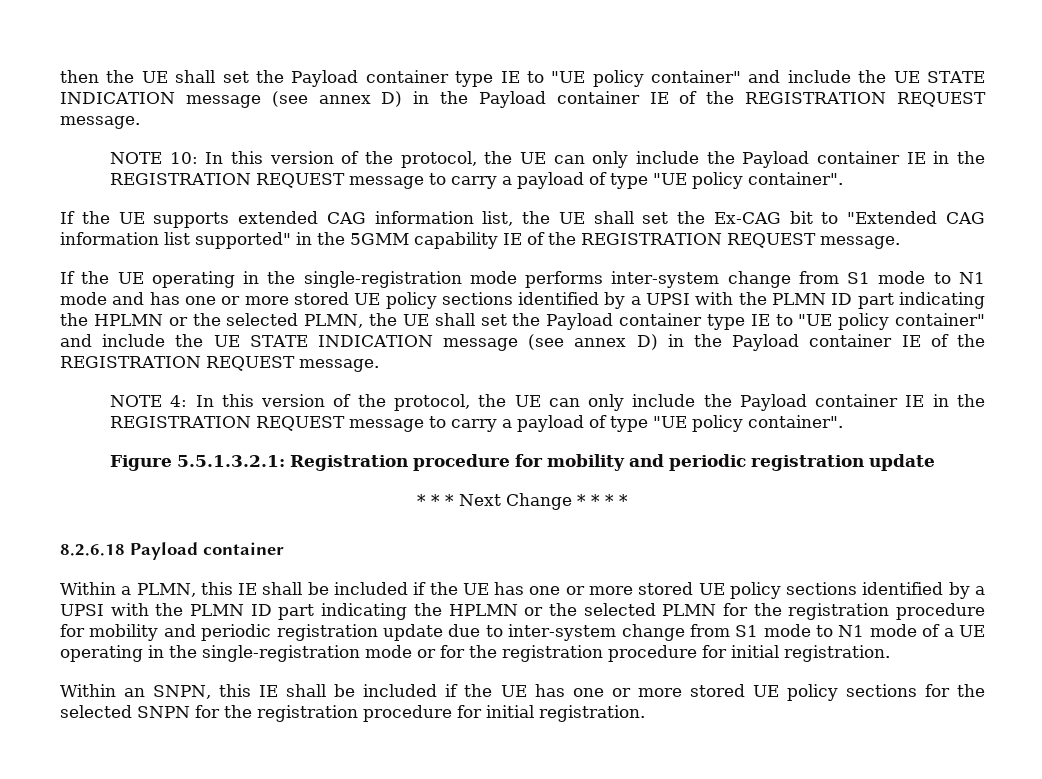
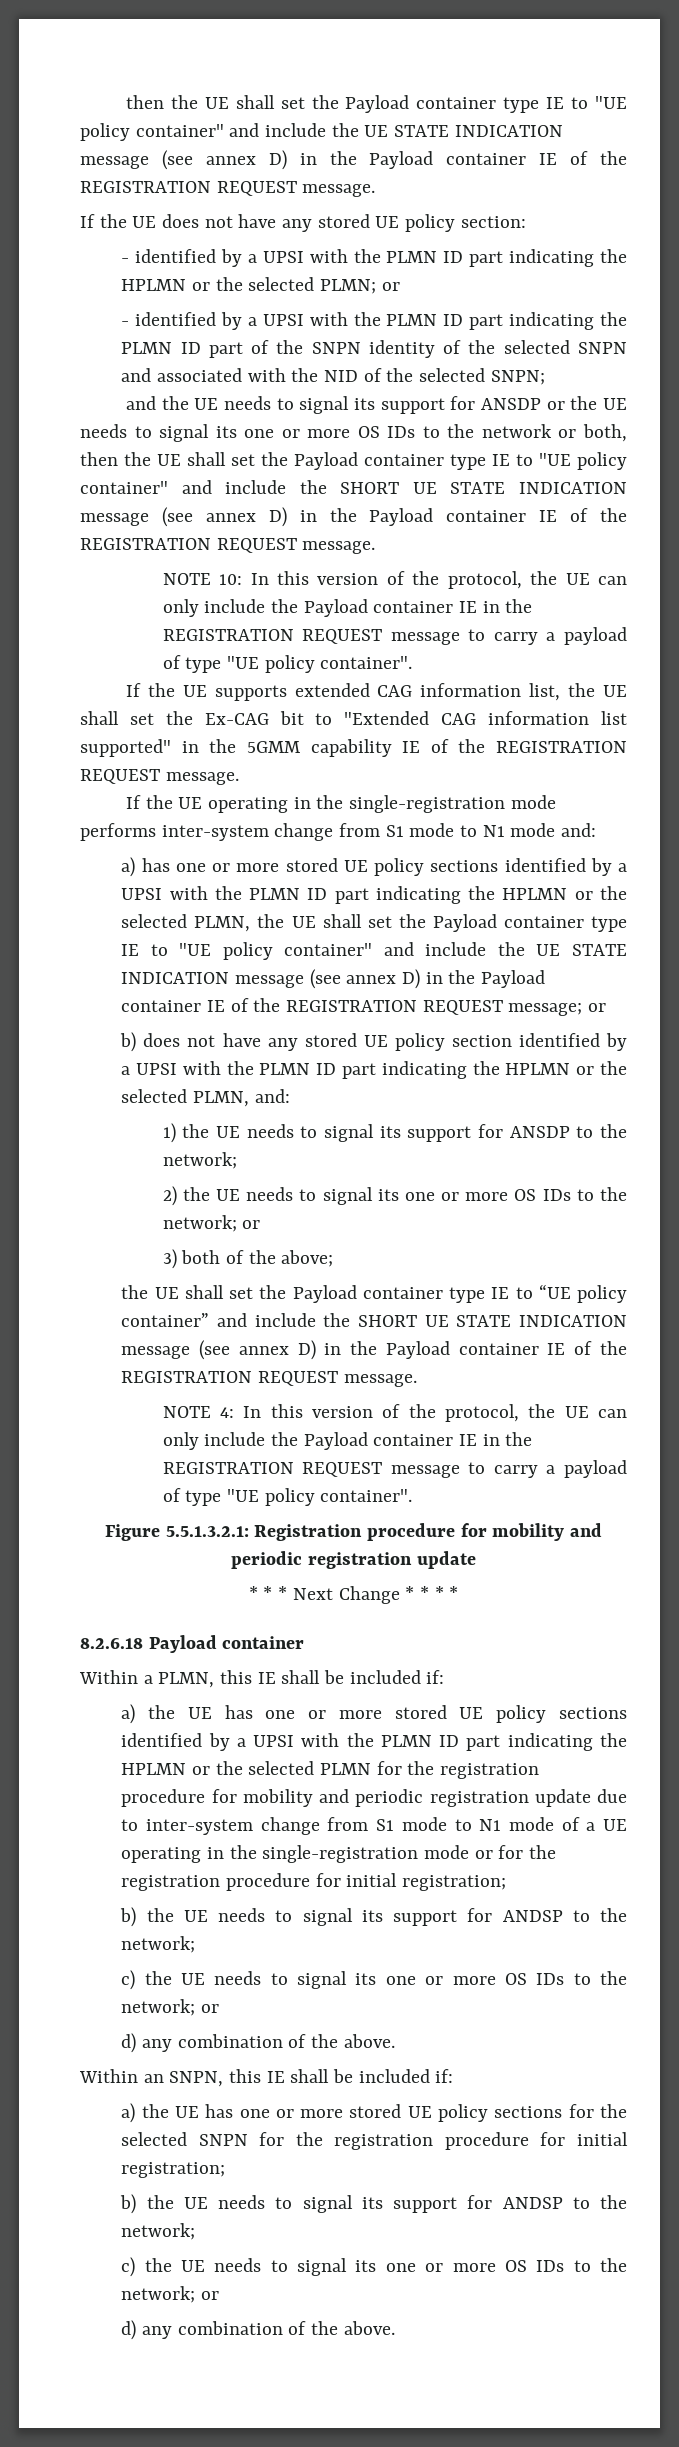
+ If the UE does not have any stored UE policy section:
+ - identified by a UPSI with the PLMN ID part indicating the HPLMN or the selected PLMN; or
+ - identified by a UPSI with the PLMN ID part indicating the PLMN ID part of the SNPN identity of the selected SNPN and associated with the NID of the selected SNPN;
+ and the UE needs to signal its support for ANSDP or the UE needs to signal its one or more OS IDs to the network or both, then the UE shall set the Payload container type IE to "UE policy container" and include the SHORT UE STATE INDICATION message (see annex D) in the Payload container IE of the REGISTRATION REQUEST message.
- If the UE operating in the single-registration mode performs inter-system change from S1 mode to N1 mode and has one or more stored UE policy sections identified by a UPSI with the PLMN ID part indicating the HPLMN or the selected PLMN, the UE shall set the Payload container type IE to "UE policy container" and include the UE STATE INDICATION message (see annex D) in the Payload container IE of the REGISTRATION REQUEST message.
+ If the UE operating in the single-registration mode performs inter-system change from S1 mode to N1 mode and:
+ a) has one or more stored UE policy sections identified by a UPSI with the PLMN ID part indicating the HPLMN or the selected PLMN, the UE shall set the Payload container type IE to "UE policy container" and include the UE STATE INDICATION message (see annex D) in the Payload container IE of the REGISTRATION REQUEST message; or
+ b) does not have any stored UE policy section identified by a UPSI with the PLMN ID part indicating the HPLMN or the selected PLMN, and:
+ 1) the UE needs to signal its support for ANSDP to the network;
+ 2) the UE needs to signal its one or more OS IDs to the network; or
+ 3) both of the above;
+ the UE shall set the Payload container type IE to “UE policy container” and include the SHORT UE STATE INDICATION message (see annex D) in the Payload container IE of the REGISTRATION REQUEST message.
- Within a PLMN, this IE shall be included if the UE has one or more stored UE policy sections identified by a UPSI with the PLMN ID part indicating the HPLMN or the selected PLMN for the registration procedure for mobility and periodic registration update due to inter-system change from S1 mode to N1 mode of a UE operating in the single-registration mode or for the registration procedure for initial registration.
+ Within a PLMN, this IE shall be included if:
+ a) the UE has one or more stored UE policy sections identified by a UPSI with the PLMN ID part indicating the HPLMN or the selected PLMN for the registration procedure for mobility and periodic registration update due to inter-system change from S1 mode to N1 mode of a UE operating in the single-registration mode or for the registration procedure for initial registration;
+ b) the UE needs to signal its support for ANDSP to the network;
+ c) the UE needs to signal its one or more OS IDs to the network; or
+ d) any combination of the above.
- Within an SNPN, this IE shall be included if the UE has one or more stored UE policy sections for the selected SNPN for the registration procedure for initial registration.
+ Within an SNPN, this IE shall be included if:
+ a) the UE has one or more stored UE policy sections for the selected SNPN for the registration procedure for initial registration;
+ b) the UE needs to signal its support for ANDSP to the network;
+ c) the UE needs to signal its one or more OS IDs to the network; or
+ d) any combination of the above.

